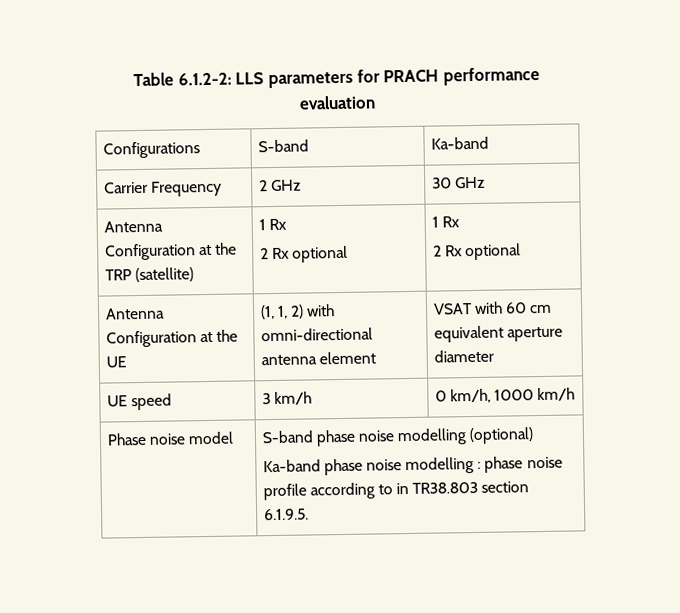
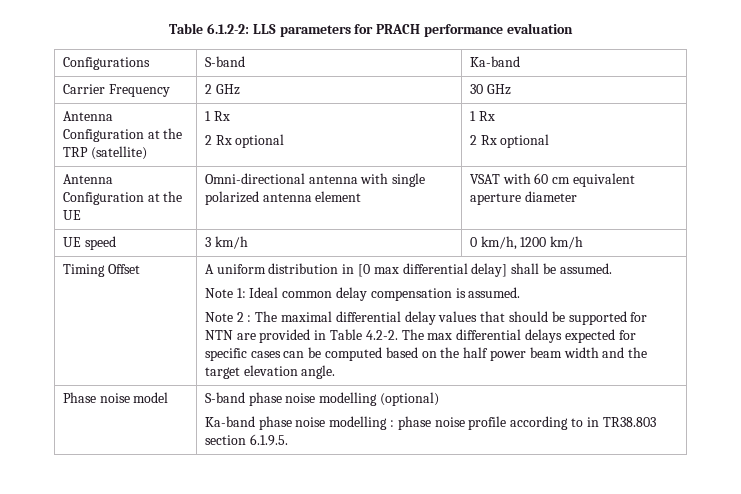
- Antenna Configuration at the UE | (1, 1, 2) with omni-directional antenna element | VSAT with 60 cm equivalent aperture diameter
+ Antenna Configuration at the UE | Omni-directional antenna with single polarized antenna element | VSAT with 60 cm equivalent aperture diameter
- UE speed | 3 km/h | 0 km/h, 1000 km/h
+ UE speed | 3 km/h | 0 km/h, 1200 km/h
+ Timing Offset | A uniform distribution in [0 max differential delay] shall be assumed.
+ Note 1: Ideal common delay compensation is assumed.
+ Note 2 : The maximal differential delay values that should be supported for NTN are provided in Table 4.2-2. The max differential delays expected for specific cases can be computed based on the half power beam width and the target elevation angle.

